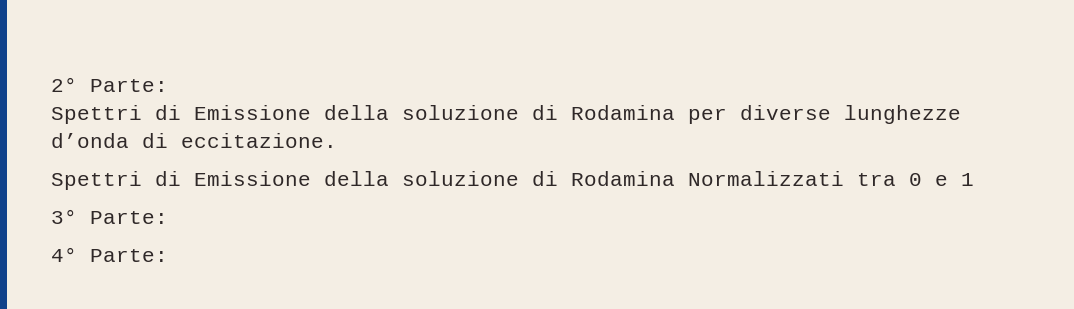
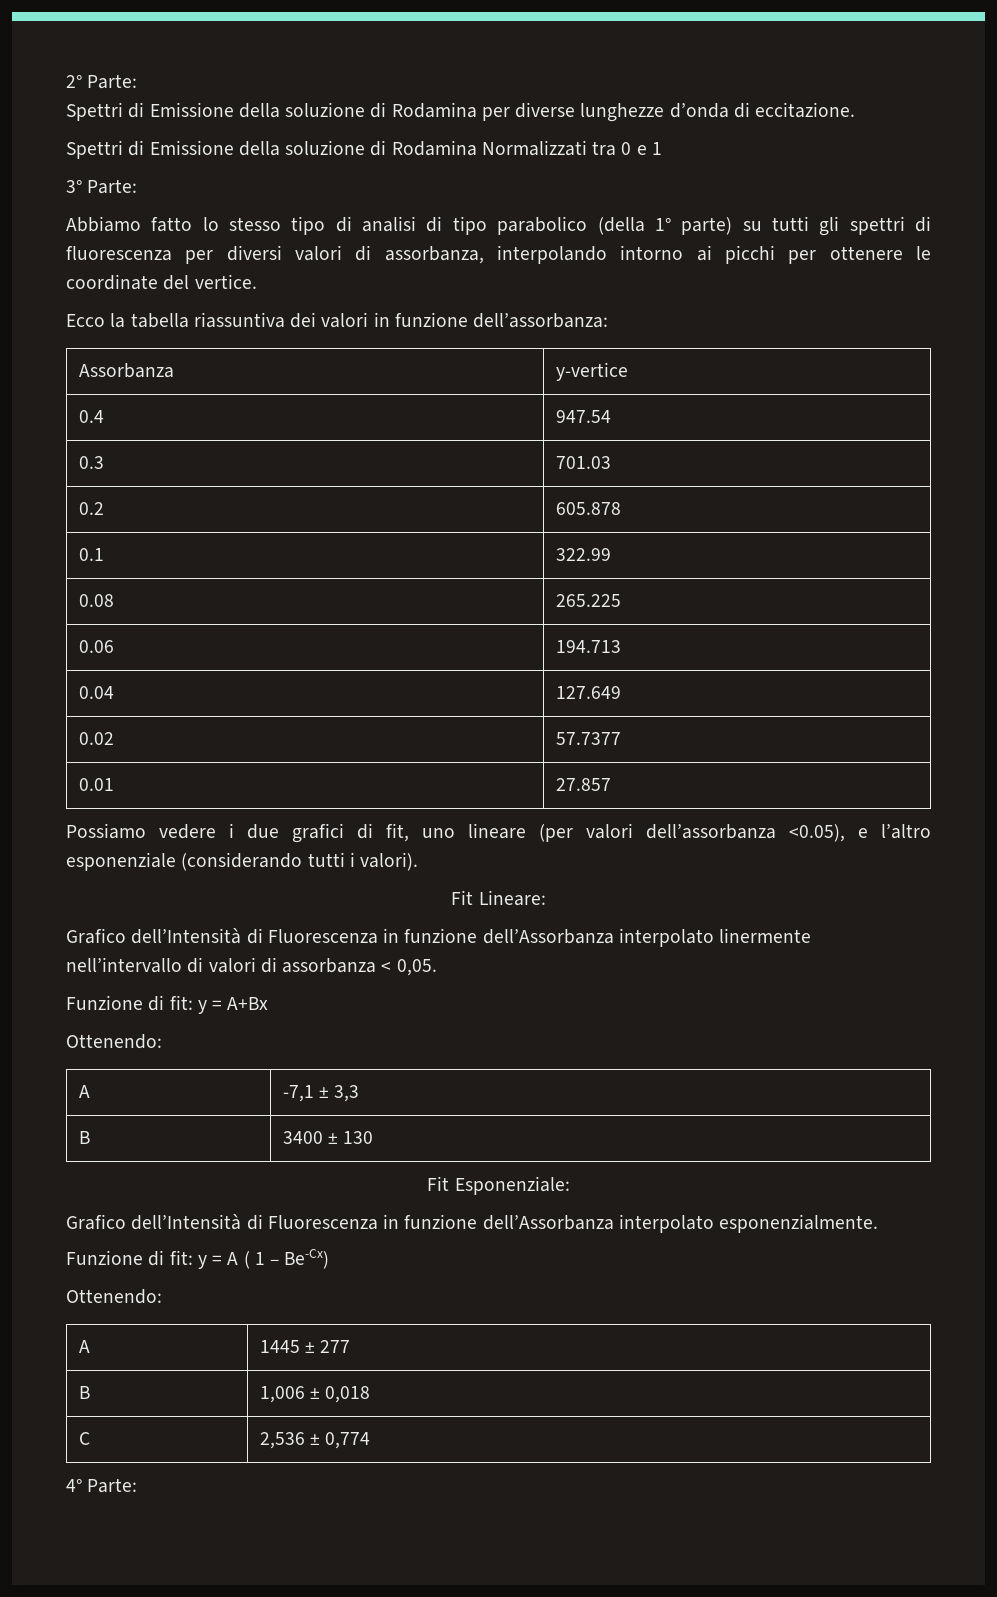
+ Abbiamo fatto lo stesso tipo di analisi di tipo parabolico (della 1° parte) su tutti gli spettri di fluorescenza per diversi valori di assorbanza, interpolando intorno ai picchi per ottenere le coordinate del vertice.
+ Ecco la tabella riassuntiva dei valori in funzione dell’assorbanza:
+ Assorbanza | y-vertice
+ 0.4 | 947.54
+ 0.3 | 701.03
+ 0.2 | 605.878
+ 0.1 | 322.99
+ 0.08 | 265.225
+ 0.06 | 194.713
+ 0.04 | 127.649
+ 0.02 | 57.7377
+ 0.01 | 27.857
+ Possiamo vedere i due grafici di fit, uno lineare (per valori dell’assorbanza <0.05), e l’altro esponenziale (considerando tutti i valori).
+ Fit Lineare:
+ Grafico dell’Intensità di Fluorescenza in funzione dell’Assorbanza interpolato linermente nell’intervallo di valori di assorbanza < 0,05.
+ Funzione di fit: y = A+Bx
+ Ottenendo:
+ A | -7,1 ± 3,3
+ B | 3400 ± 130
+ Fit Esponenziale:
+ Grafico dell’Intensità di Fluorescenza in funzione dell’Assorbanza interpolato esponenzialmente.
+ Funzione di fit: y = A ( 1 – Be-Cx)
+ Ottenendo:
+ A | 1445 ± 277
+ B | 1,006 ± 0,018
+ C | 2,536 ± 0,774

